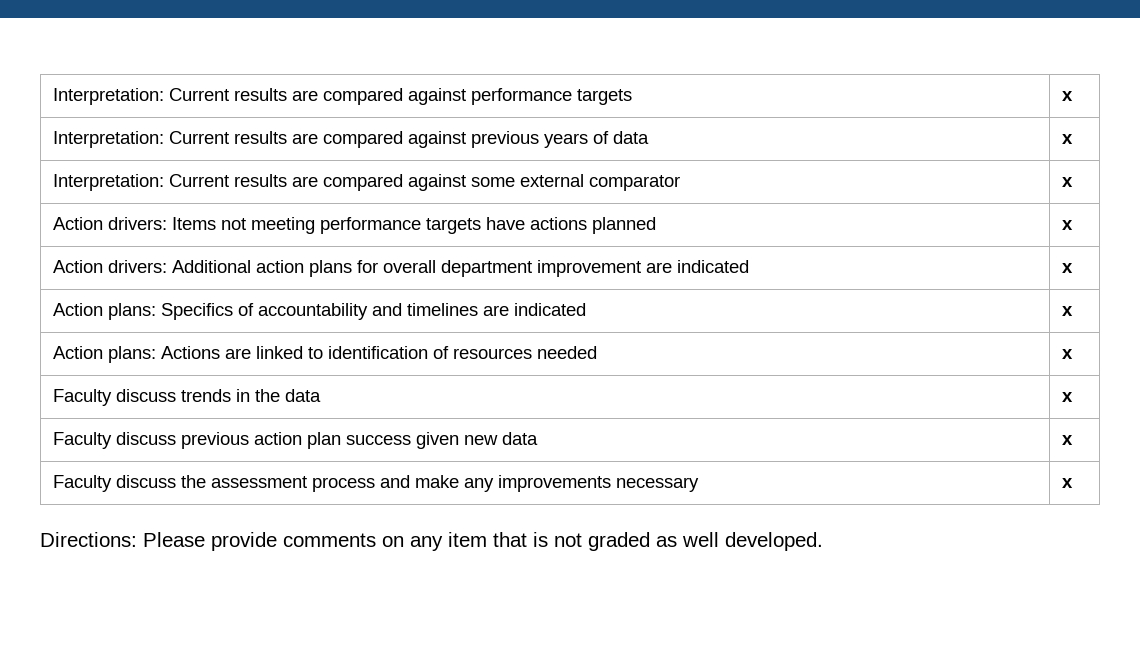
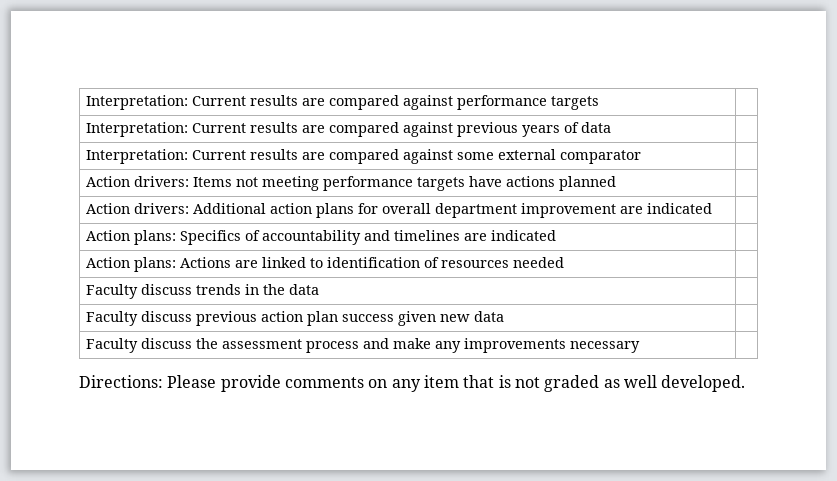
- Interpretation: Current results are compared against performance targets | x
+ Interpretation: Current results are compared against performance targets |
- Interpretation: Current results are compared against previous years of data | x
+ Interpretation: Current results are compared against previous years of data |
- Interpretation: Current results are compared against some external comparator | x
+ Interpretation: Current results are compared against some external comparator |
- Action drivers: Items not meeting performance targets have actions planned | x
+ Action drivers: Items not meeting performance targets have actions planned |
- Action drivers: Additional action plans for overall department improvement are indicated | x
+ Action drivers: Additional action plans for overall department improvement are indicated |
- Action plans: Specifics of accountability and timelines are indicated | x
+ Action plans: Specifics of accountability and timelines are indicated |
- Action plans: Actions are linked to identification of resources needed | x
+ Action plans: Actions are linked to identification of resources needed |
- Faculty discuss trends in the data | x
+ Faculty discuss trends in the data |
- Faculty discuss previous action plan success given new data | x
+ Faculty discuss previous action plan success given new data |
- Faculty discuss the assessment process and make any improvements necessary | x
+ Faculty discuss the assessment process and make any improvements necessary |

